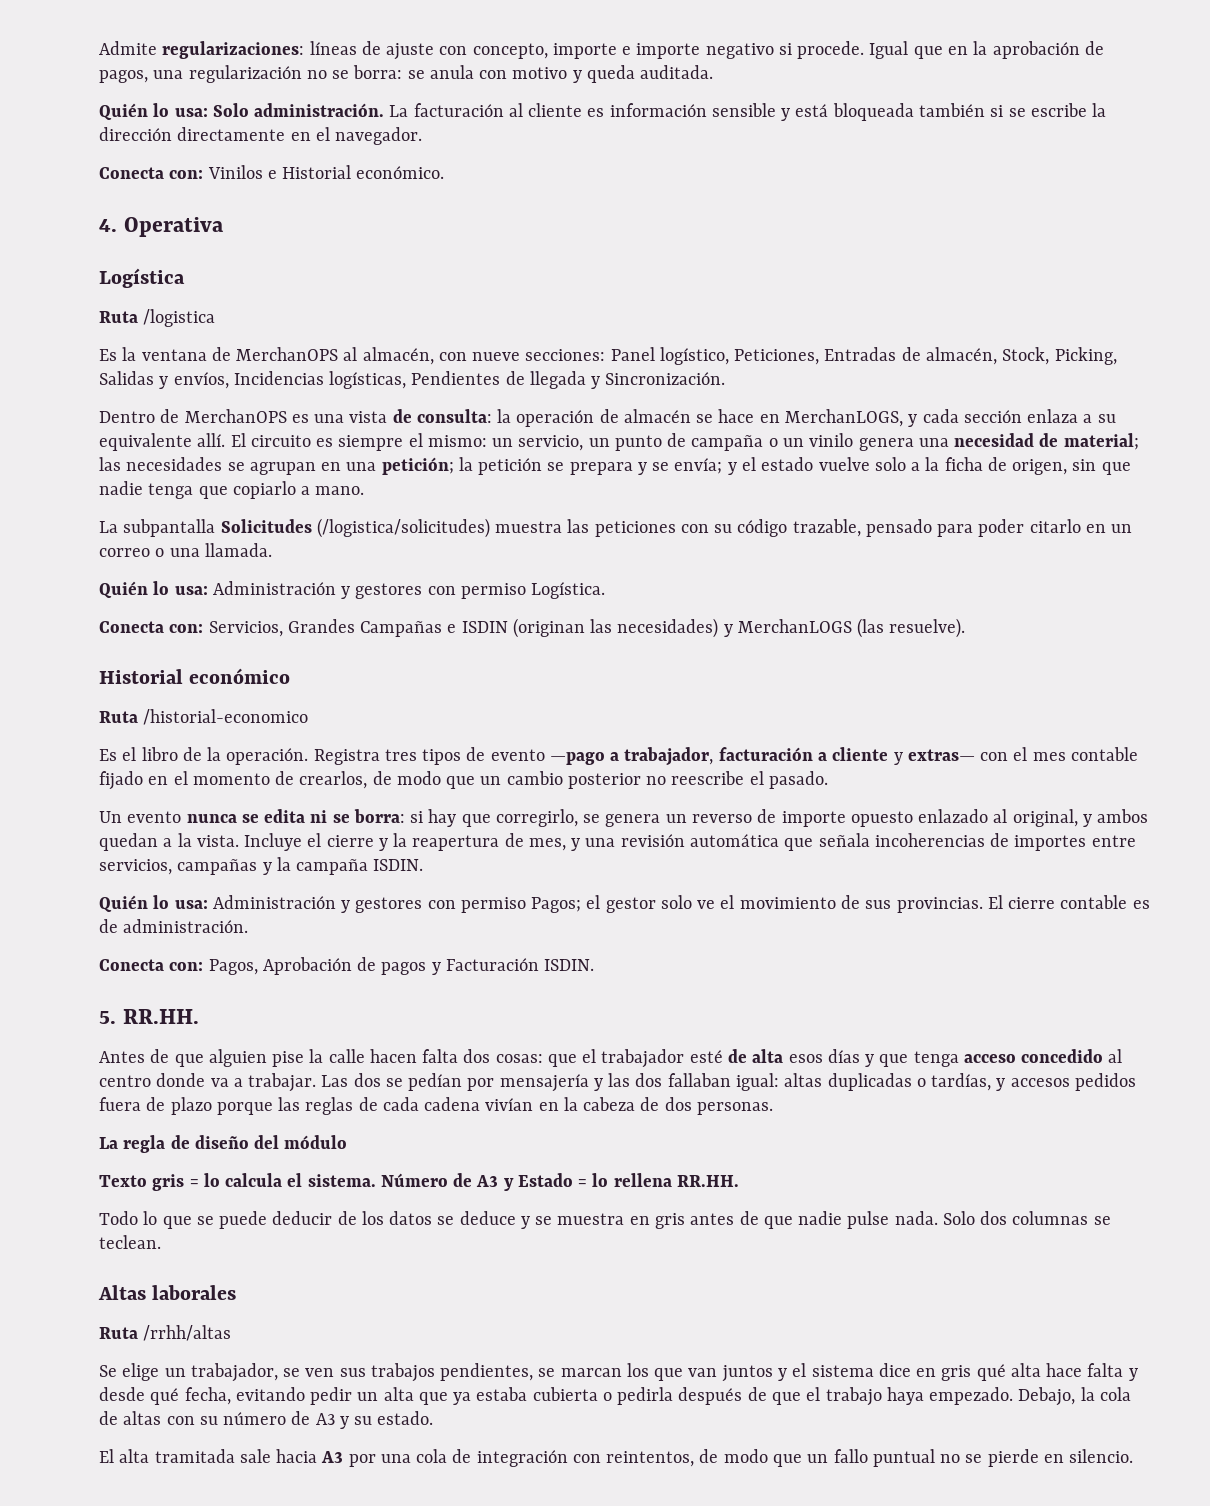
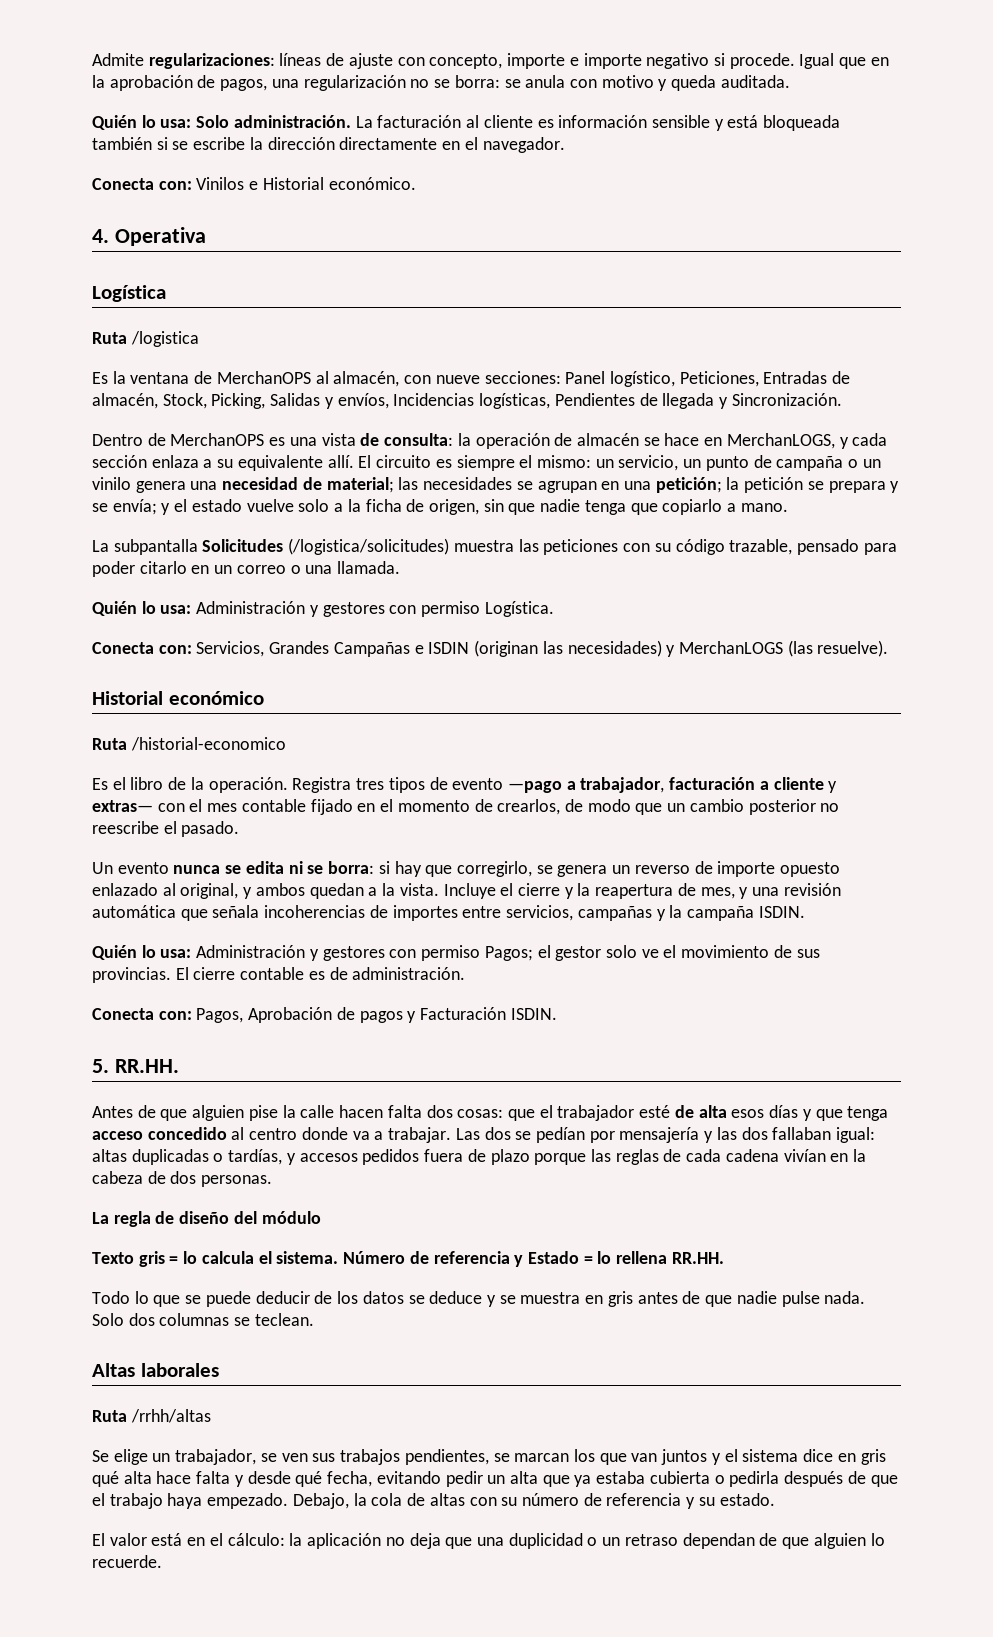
- Número de A3 y Estado = lo rellena RR.HH.
+ Número de referencia y Estado = lo rellena RR.HH.
- Debajo, la cola de altas con su número de A3 y su estado.
+ Debajo, la cola de altas con su número de referencia y su estado.
- El alta tramitada sale hacia A3 por una cola de integración con reintentos, de modo que un fallo puntual no se pierde en silencio.
+ El valor está en el cálculo: la aplicación no deja que una duplicidad o un retraso dependan de que alguien lo recuerde.

